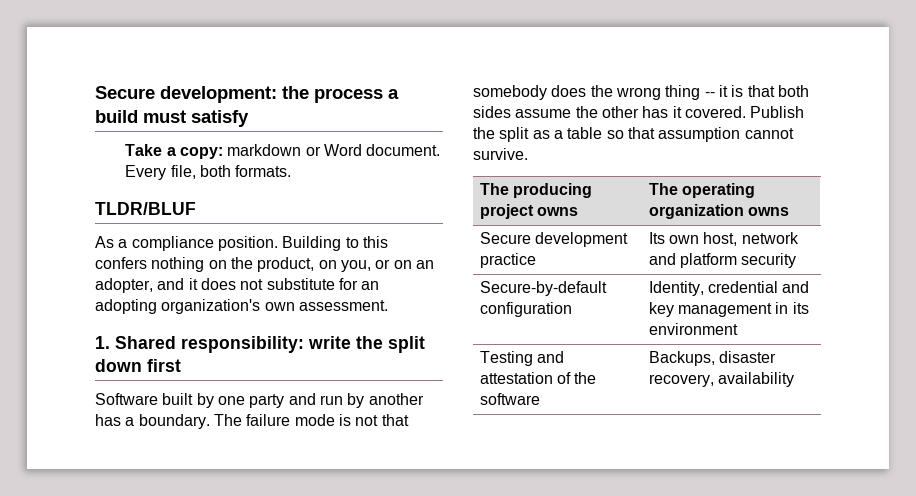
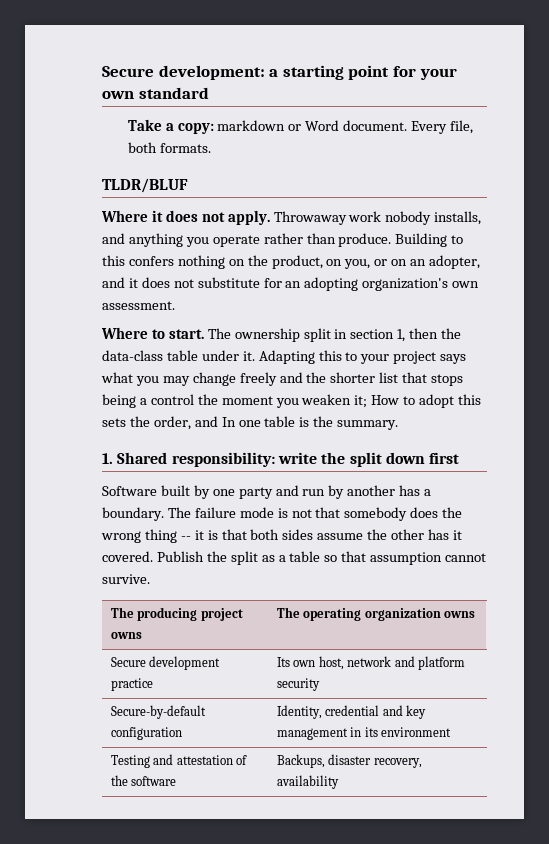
- Secure development: the process a build must satisfy
+ Secure development: a starting point for your own standard
- As a compliance position.
+ Where it does not apply. Throwaway work nobody installs, and anything you operate rather than produce.
+ Where to start. The ownership split in section 1, then the data-class table under it. Adapting this to your project says what you may change freely and the shorter list that stops being a control the moment you weaken it; How to adopt this sets the order, and In one table is the summary.

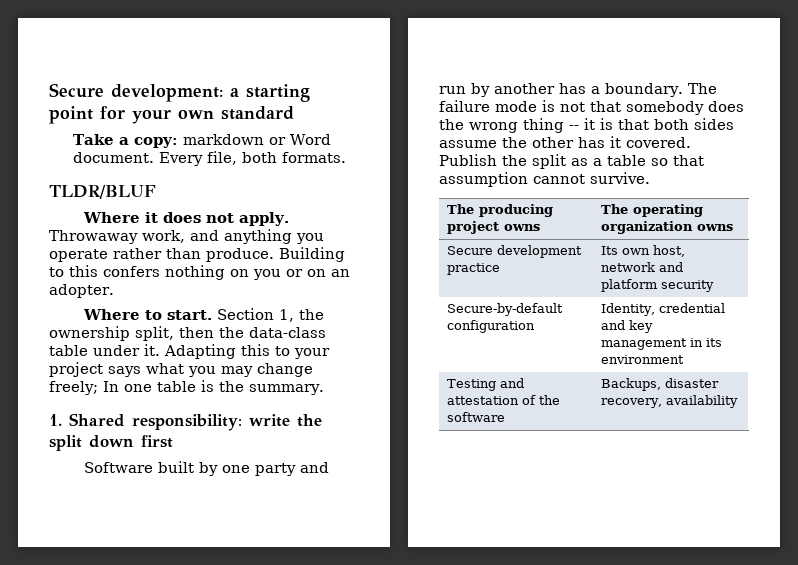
- Throwaway work nobody installs, and anything you operate rather than produce.
+ Throwaway work, and anything you operate rather than produce.
- Building to this confers nothing on the product, on you, or on an adopter, and it does not substitute for an adopting organization's own assessment.
- Where to start. The ownership split in section 1, then the data-class table under it.
+ Building to this confers nothing on you or on an adopter.
+ Where to start. Section 1, the ownership split, then the data-class table under it.
- Adapting this to your project says what you may change freely and the shorter list that stops being a control the moment you weaken it; How to adopt this sets the order, and In one table is the summary.
+ Adapting this to your project says what you may change freely; In one table is the summary.

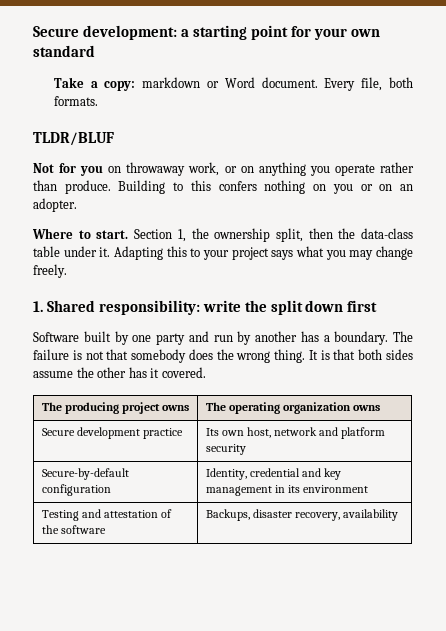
- Where it does not apply. Throwaway work, and anything you operate rather than produce.
+ Not for you on throwaway work, or on anything you operate rather than produce.
- Adapting this to your project says what you may change freely; In one table is the summary.
+ Adapting this to your project says what you may change freely.
- The failure mode is not that somebody does the wrong thing -- it is that both sides assume the other has it covered. Publish the split as a table so that assumption cannot survive.
+ The failure is not that somebody does the wrong thing. It is that both sides assume the other has it covered.

